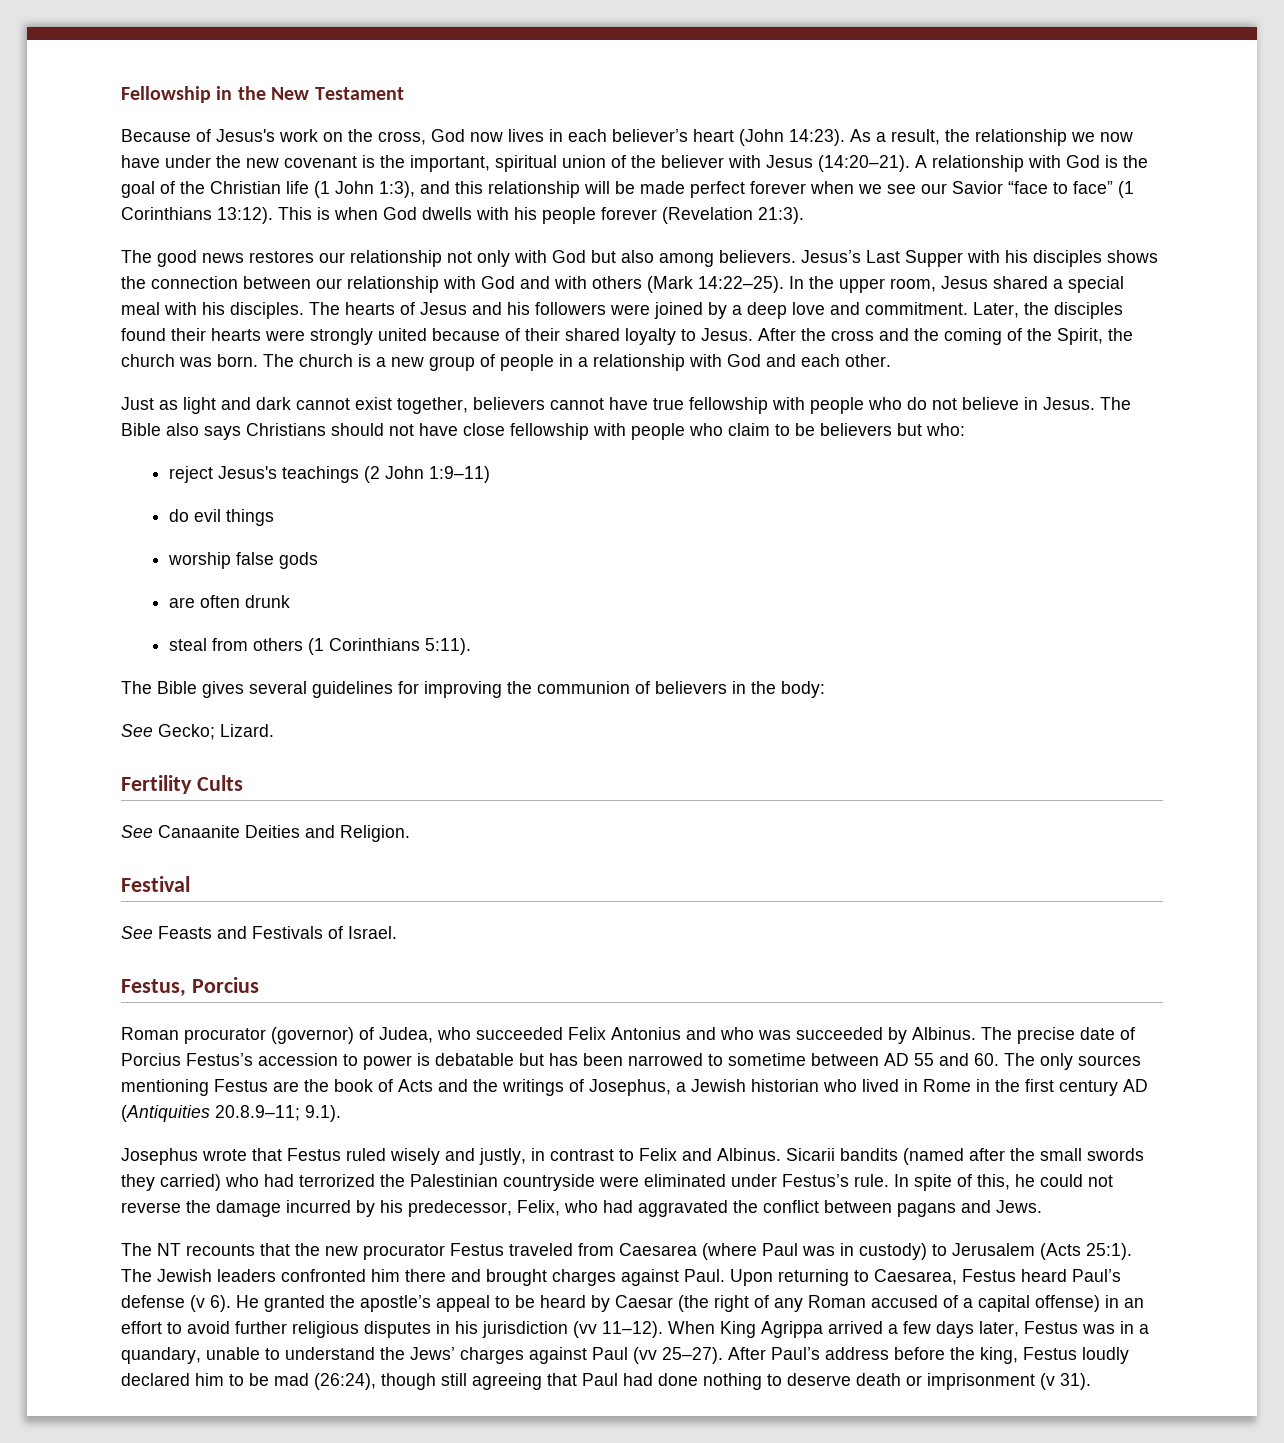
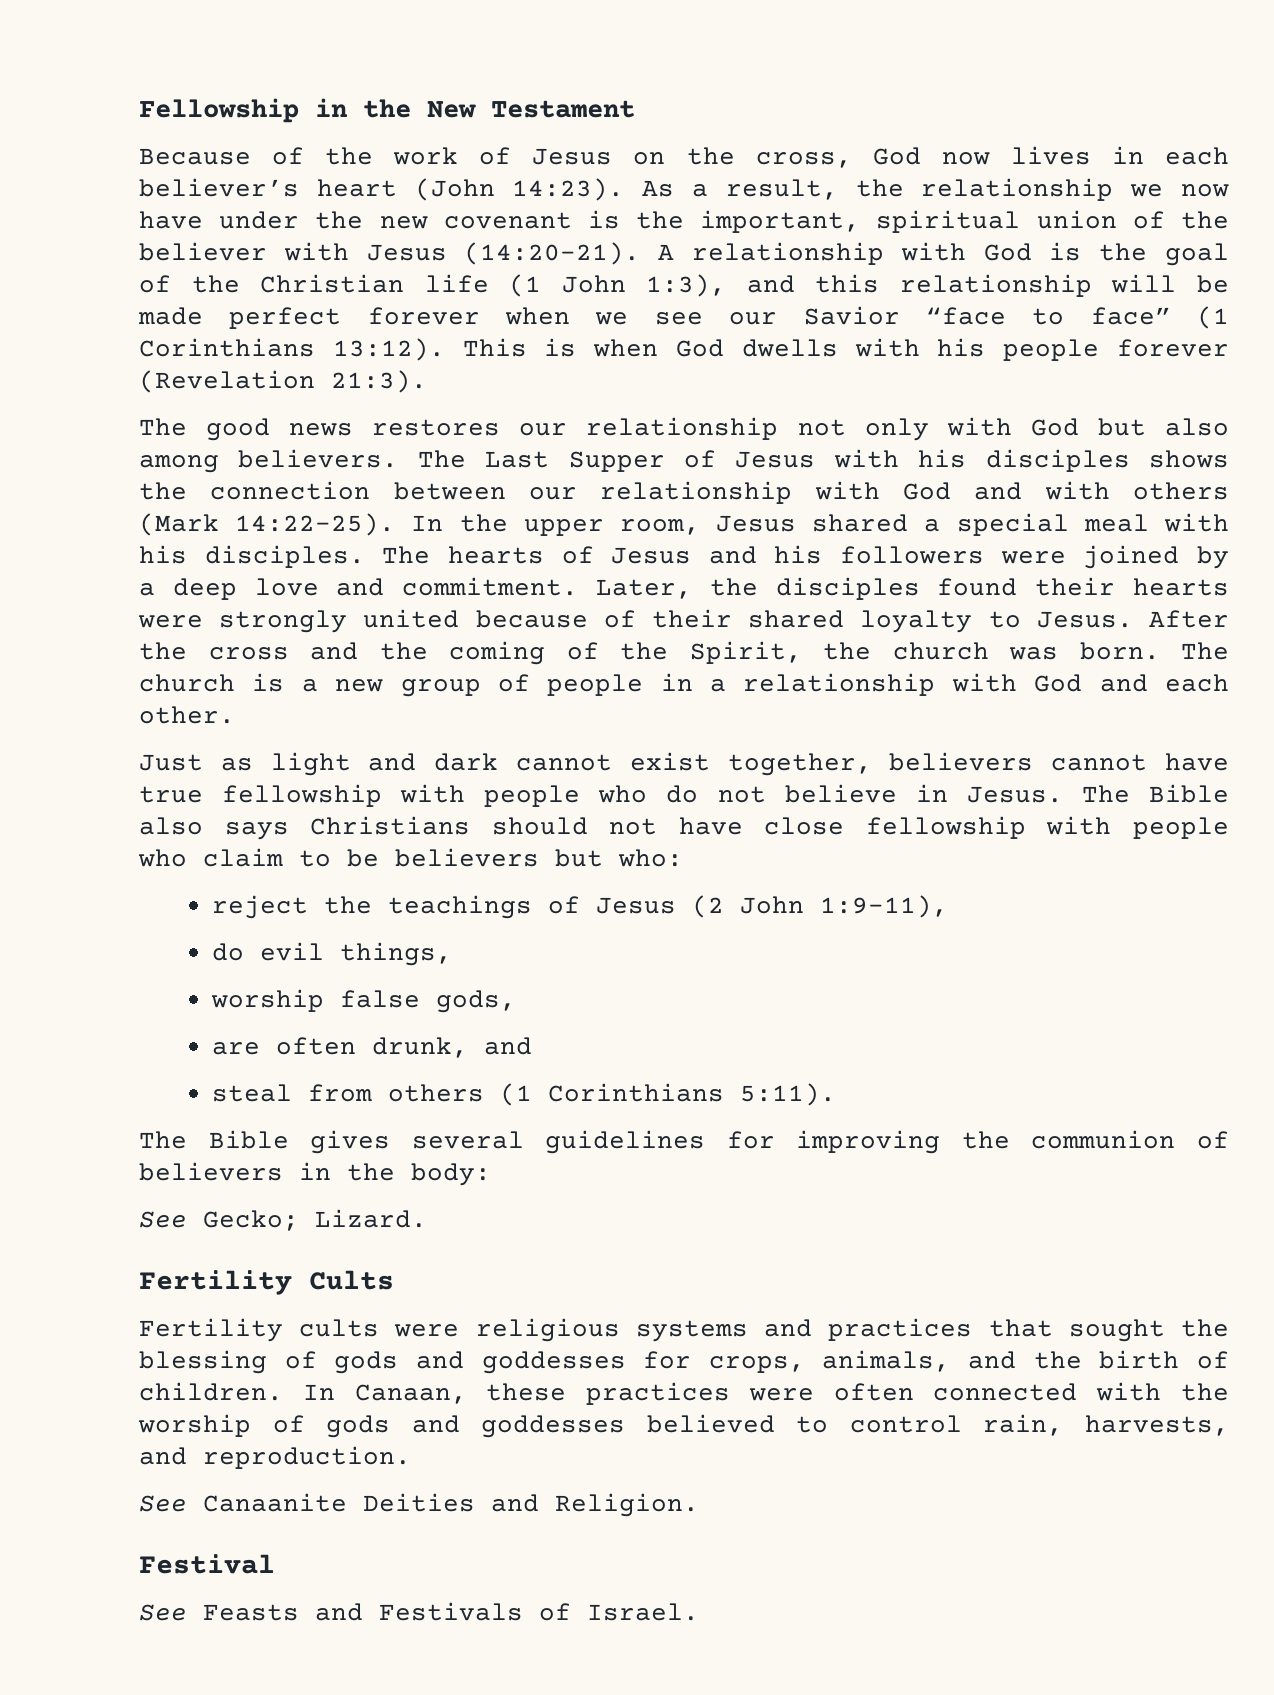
- Because of Jesus's work on the cross, God now lives in each believer’s heart (John 14:23).
+ Because of the work of Jesus on the cross, God now lives in each believer’s heart (John 14:23).
- Jesus’s Last Supper with his disciples shows the connection between our relationship with God and with others (Mark 14:22–25).
+ The Last Supper of Jesus with his disciples shows the connection between our relationship with God and with others (Mark 14:22–25).
- reject Jesus's teachings (2 John 1:9–11)
+ reject the teachings of Jesus (2 John 1:9–11),
- do evil things
+ do evil things,
- worship false gods
+ worship false gods,
- are often drunk
+ are often drunk, and
+ Fertility cults were religious systems and practices that sought the blessing of gods and goddesses for crops, animals, and the birth of children. In Canaan, these practices were often connected with the worship of gods and goddesses believed to control rain, harvests, and reproduction.
- Festus, Porcius
- Roman procurator (governor) of Judea, who succeeded Felix Antonius and who was succeeded by Albinus. The precise date of Porcius Festus’s accession to power is debatable but has been narrowed to sometime between AD 55 and 60. The only sources mentioning Festus are the book of Acts and the writings of Josephus, a Jewish historian who lived in Rome in the first century AD (Antiquities 20.8.9–11; 9.1).
- Josephus wrote that Festus ruled wisely and justly, in contrast to Felix and Albinus. Sicarii bandits (named after the small swords they carried) who had terrorized the Palestinian countryside were eliminated under Festus’s rule. In spite of this, he could not reverse the damage incurred by his predecessor, Felix, who had aggravated the conflict between pagans and Jews.
- The NT recounts that the new procurator Festus traveled from Caesarea (where Paul was in custody) to Jerusalem (Acts 25:1). The Jewish leaders confronted him there and brought charges against Paul. Upon returning to Caesarea, Festus heard Paul’s defense (v 6). He granted the apostle’s appeal to be heard by Caesar (the right of any Roman accused of a capital offense) in an effort to avoid further religious disputes in his jurisdiction (vv 11–12). When King Agrippa arrived a few days later, Festus was in a quandary, unable to understand the Jews’ charges against Paul (vv 25–27). After Paul’s address before the king, Festus loudly declared him to be mad (26:24), though still agreeing that Paul had done nothing to deserve death or imprisonment (v 31).

